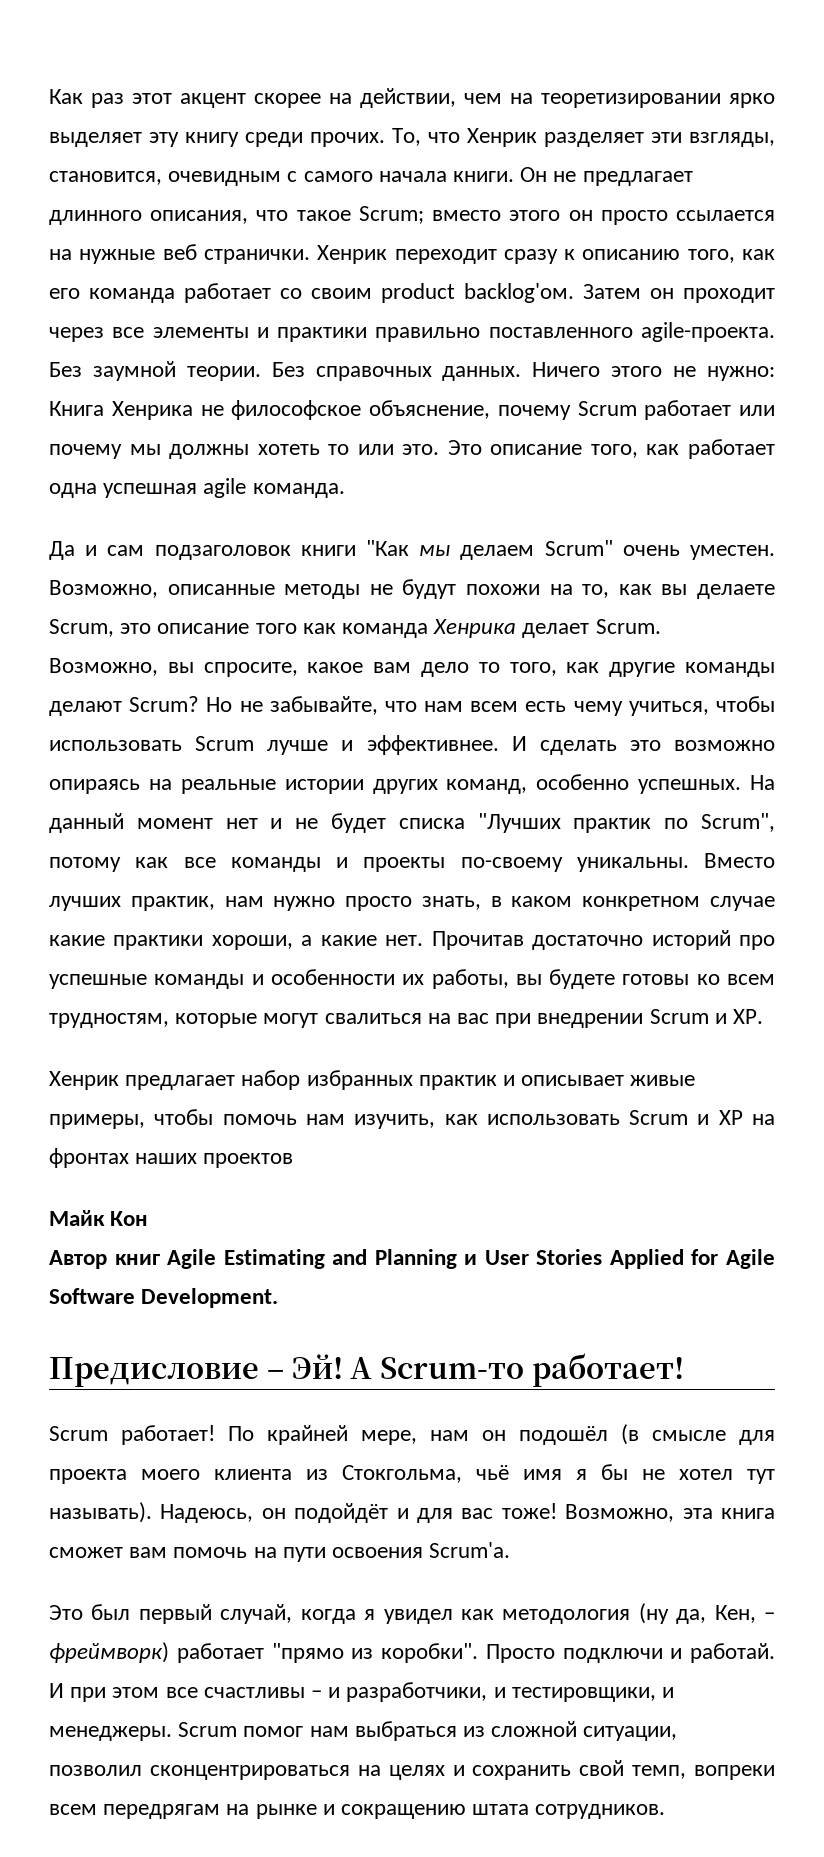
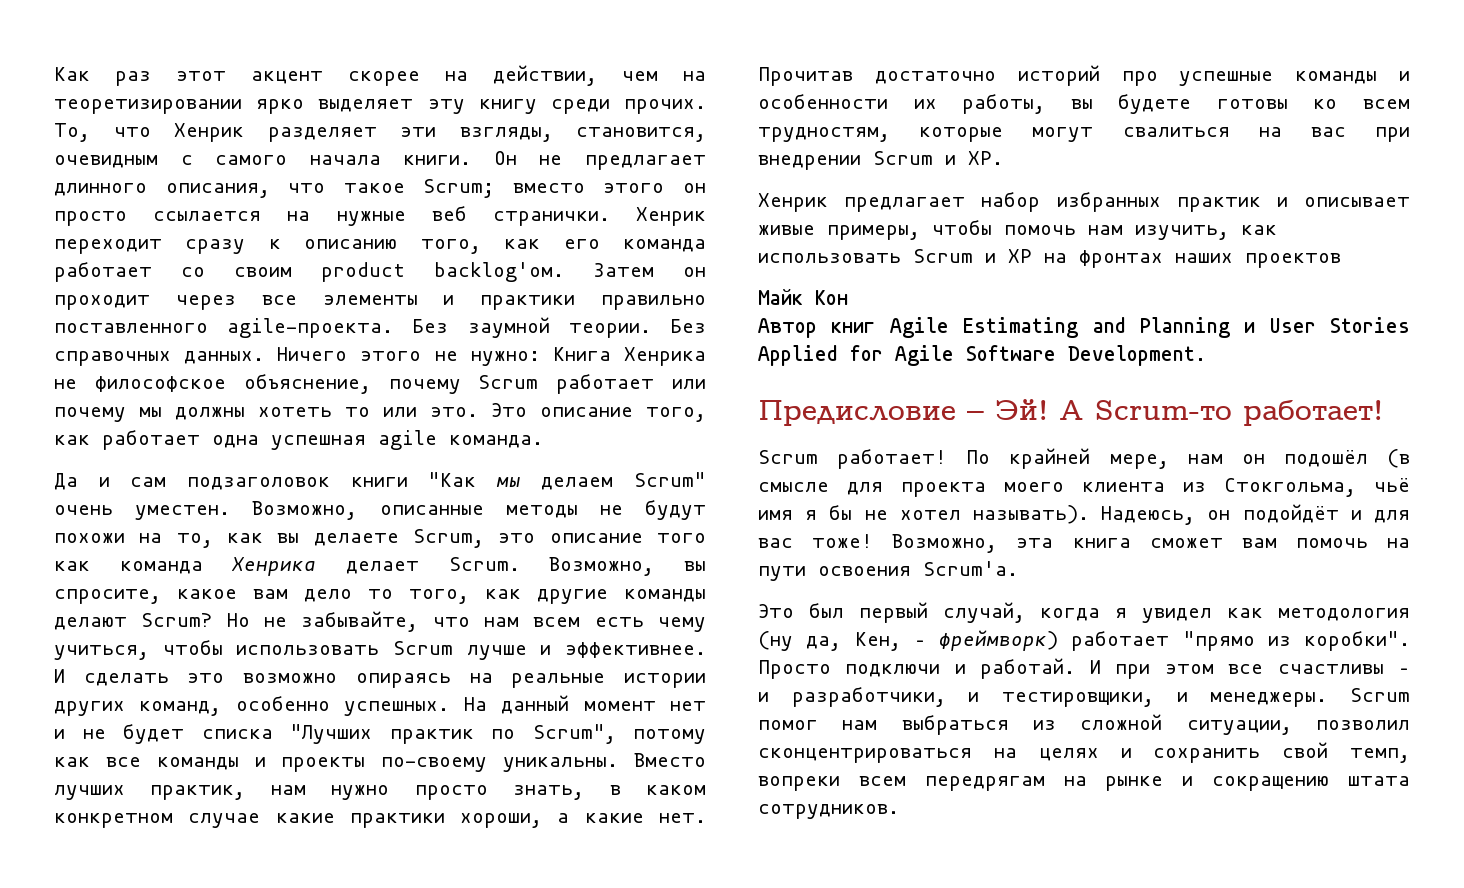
- По крайней мере, нам он подошёл (в смысле для проекта моего клиента из Стокгольма, чьё имя я бы не хотел тут называть).
+ По крайней мере, нам он подошёл (в смысле для проекта моего клиента из Стокгольма, чьё имя я бы не хотел называть).

